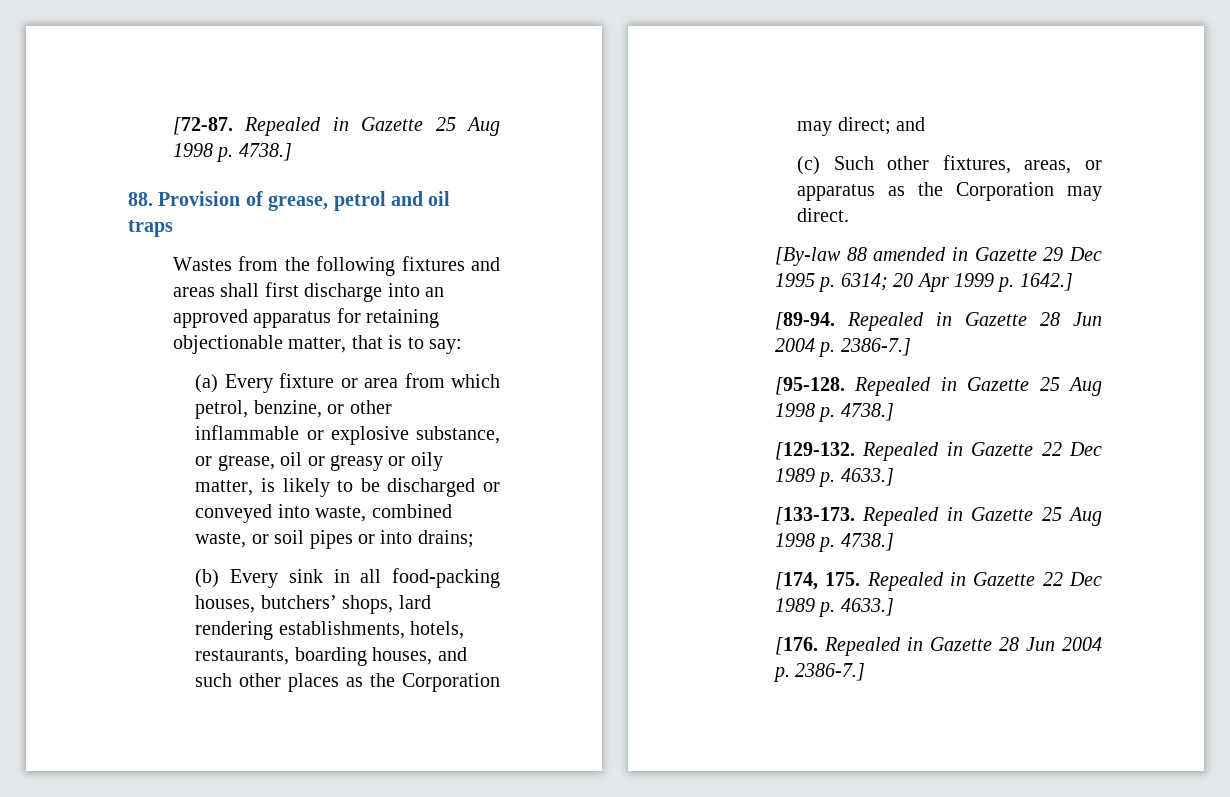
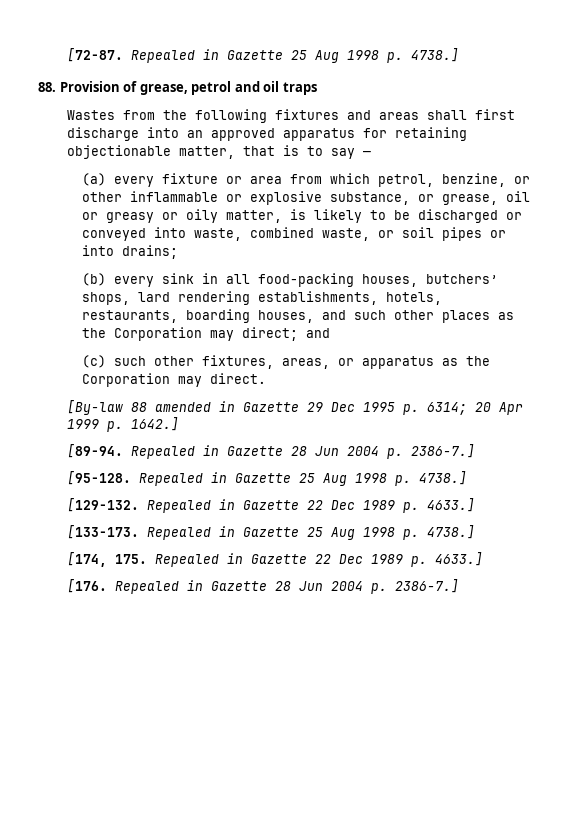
- Wastes from the following fixtures and areas shall first discharge into an approved apparatus for retaining objectionable matter, that is to say:
+ Wastes from the following fixtures and areas shall first discharge into an approved apparatus for retaining objectionable matter, that is to say —
- (a) Every fixture or area from which petrol, benzine, or other inflammable or explosive substance, or grease, oil or greasy or oily matter, is likely to be discharged or conveyed into waste, combined waste, or soil pipes or into drains;
+ (a) every fixture or area from which petrol, benzine, or other inflammable or explosive substance, or grease, oil or greasy or oily matter, is likely to be discharged or conveyed into waste, combined waste, or soil pipes or into drains;
- (b) Every sink in all food-packing houses, butchers’ shops, lard rendering establishments, hotels, restaurants, boarding houses, and such other places as the Corporation may direct; and
+ (b) every sink in all food-packing houses, butchers’ shops, lard rendering establishments, hotels, restaurants, boarding houses, and such other places as the Corporation may direct; and
- (c) Such other fixtures, areas, or apparatus as the Corporation may direct.
+ (c) such other fixtures, areas, or apparatus as the Corporation may direct.

